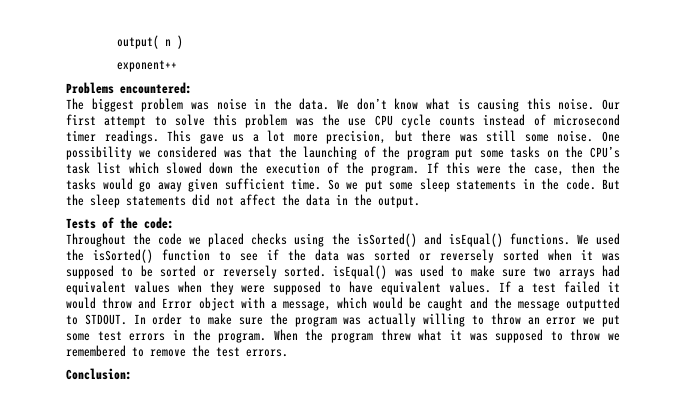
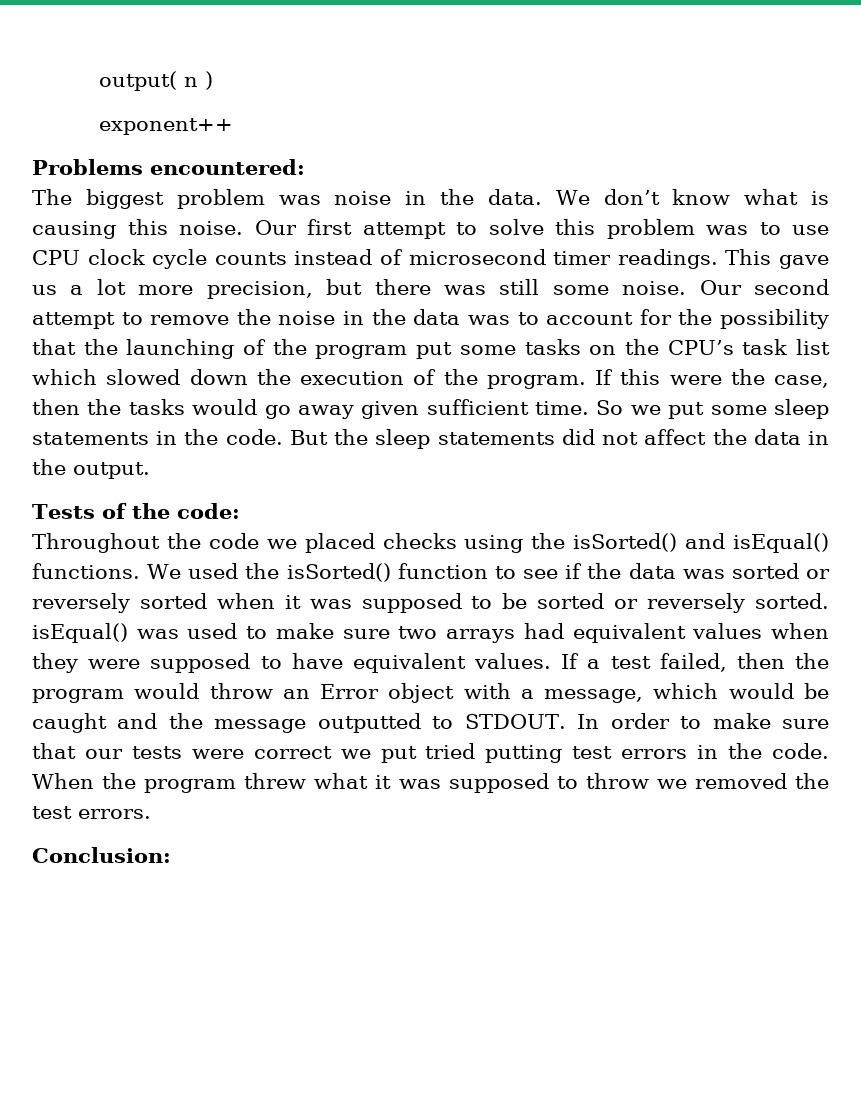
- Our first attempt to solve this problem was the use CPU cycle counts instead of microsecond timer readings.
+ Our first attempt to solve this problem was to use CPU clock cycle counts instead of microsecond timer readings.
- One possibility we considered was that the launching of the program put some tasks on the CPU’s task list which slowed down the execution of the program.
+ Our second attempt to remove the noise in the data was to account for the possibility that the launching of the program put some tasks on the CPU’s task list which slowed down the execution of the program.
- If a test failed it would throw and Error object with a message, which would be caught and the message outputted to STDOUT.
+ If a test failed, then the program would throw an Error object with a message, which would be caught and the message outputted to STDOUT.
- In order to make sure the program was actually willing to throw an error we put some test errors in the program.
+ In order to make sure that our tests were correct we put tried putting test errors in the code.
- When the program threw what it was supposed to throw we remembered to remove the test errors.
+ When the program threw what it was supposed to throw we removed the test errors.

